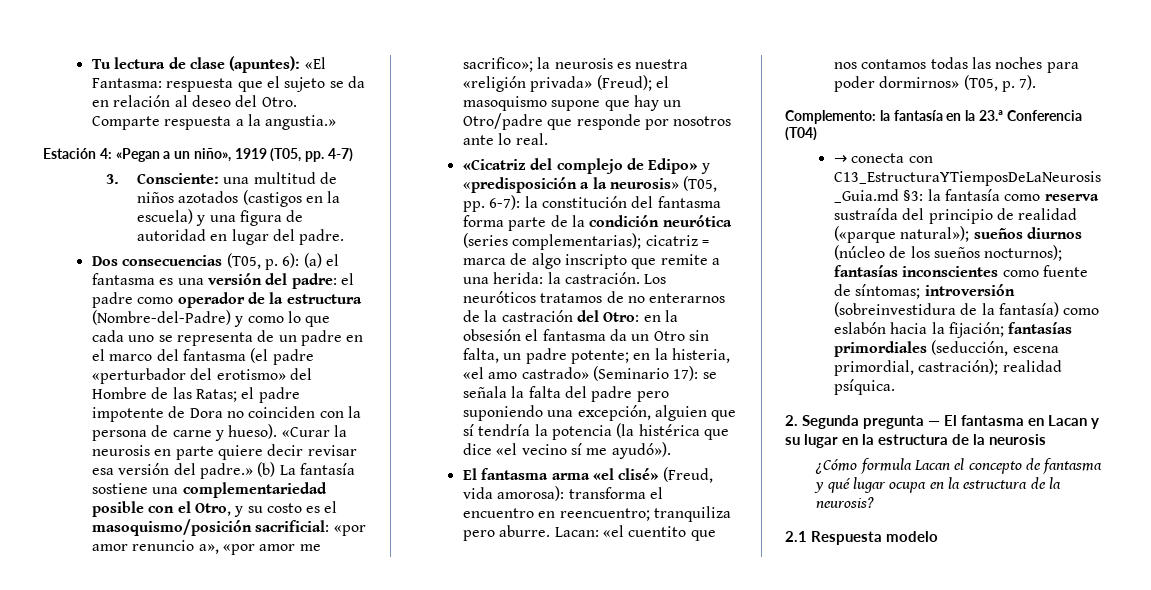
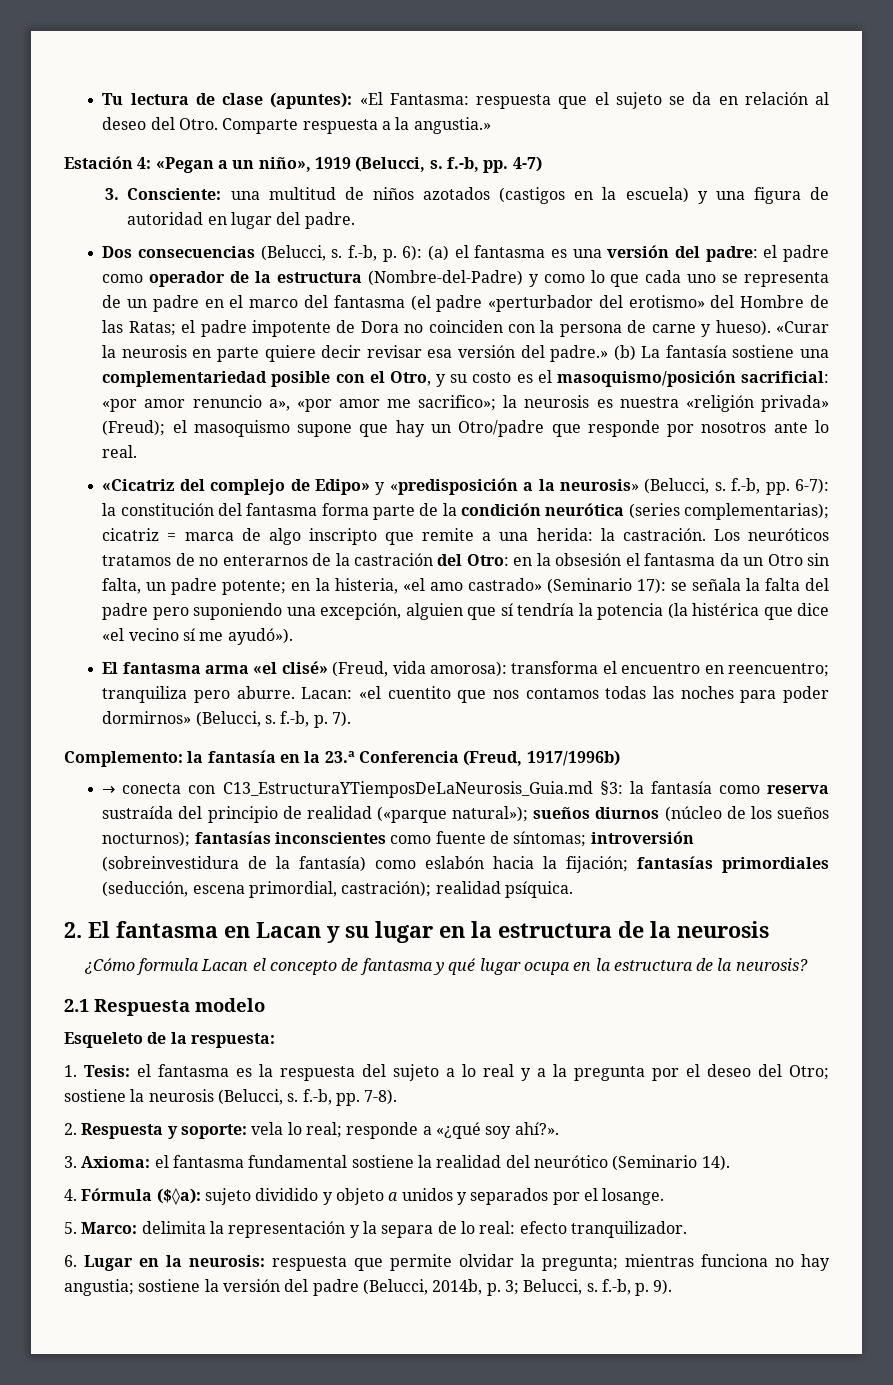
- Estación 4: «Pegan a un niño», 1919 (T05, pp. 4-7)
+ Estación 4: «Pegan a un niño», 1919 (Belucci, s. f.-b, pp. 4-7)
- Dos consecuencias (T05, p. 6): (a) el fantasma es una versión del padre: el padre como operador de la estructura (Nombre-del-Padre) y como lo que cada uno se representa de un padre en el marco del fantasma (el padre «perturbador del erotismo» del Hombre de las Ratas; el padre impotente de Dora no coinciden con la persona de carne y hueso).
+ Dos consecuencias (Belucci, s. f.-b, p. 6): (a) el fantasma es una versión del padre: el padre como operador de la estructura (Nombre-del-Padre) y como lo que cada uno se representa de un padre en el marco del fantasma (el padre «perturbador del erotismo» del Hombre de las Ratas; el padre impotente de Dora no coinciden con la persona de carne y hueso).
- «Cicatriz del complejo de Edipo» y «predisposición a la neurosis» (T05, pp. 6-7): la constitución del fantasma forma parte de la condición neurótica (series complementarias); cicatriz = marca de algo inscripto que remite a una herida: la castración.
+ «Cicatriz del complejo de Edipo» y «predisposición a la neurosis» (Belucci, s. f.-b, pp. 6-7): la constitución del fantasma forma parte de la condición neurótica (series complementarias); cicatriz = marca de algo inscripto que remite a una herida: la castración.
- Lacan: «el cuentito que nos contamos todas las noches para poder dormirnos» (T05, p. 7).
+ Lacan: «el cuentito que nos contamos todas las noches para poder dormirnos» (Belucci, s. f.-b, p. 7).
- Complemento: la fantasía en la 23.ª Conferencia (T04)
+ Complemento: la fantasía en la 23.ª Conferencia (Freud, 1917/1996b)
- 2. Segunda pregunta — El fantasma en Lacan y su lugar en la estructura de la neurosis
+ 2. El fantasma en Lacan y su lugar en la estructura de la neurosis
+ Esqueleto de la respuesta:
+ 1. Tesis: el fantasma es la respuesta del sujeto a lo real y a la pregunta por el deseo del Otro; sostiene la neurosis (Belucci, s. f.-b, pp. 7-8).
+ 2. Respuesta y soporte: vela lo real; responde a «¿qué soy ahí?».
+ 3. Axioma: el fantasma fundamental sostiene la realidad del neurótico (Seminario 14).
+ 4. Fórmula ($◊a): sujeto dividido y objeto a unidos y separados por el losange.
+ 5. Marco: delimita la representación y la separa de lo real: efecto tranquilizador.
+ 6. Lugar en la neurosis: respuesta que permite olvidar la pregunta; mientras funciona no hay angustia; sostiene la versión del padre (Belucci, 2014b, p. 3; Belucci, s. f.-b, p. 9).

